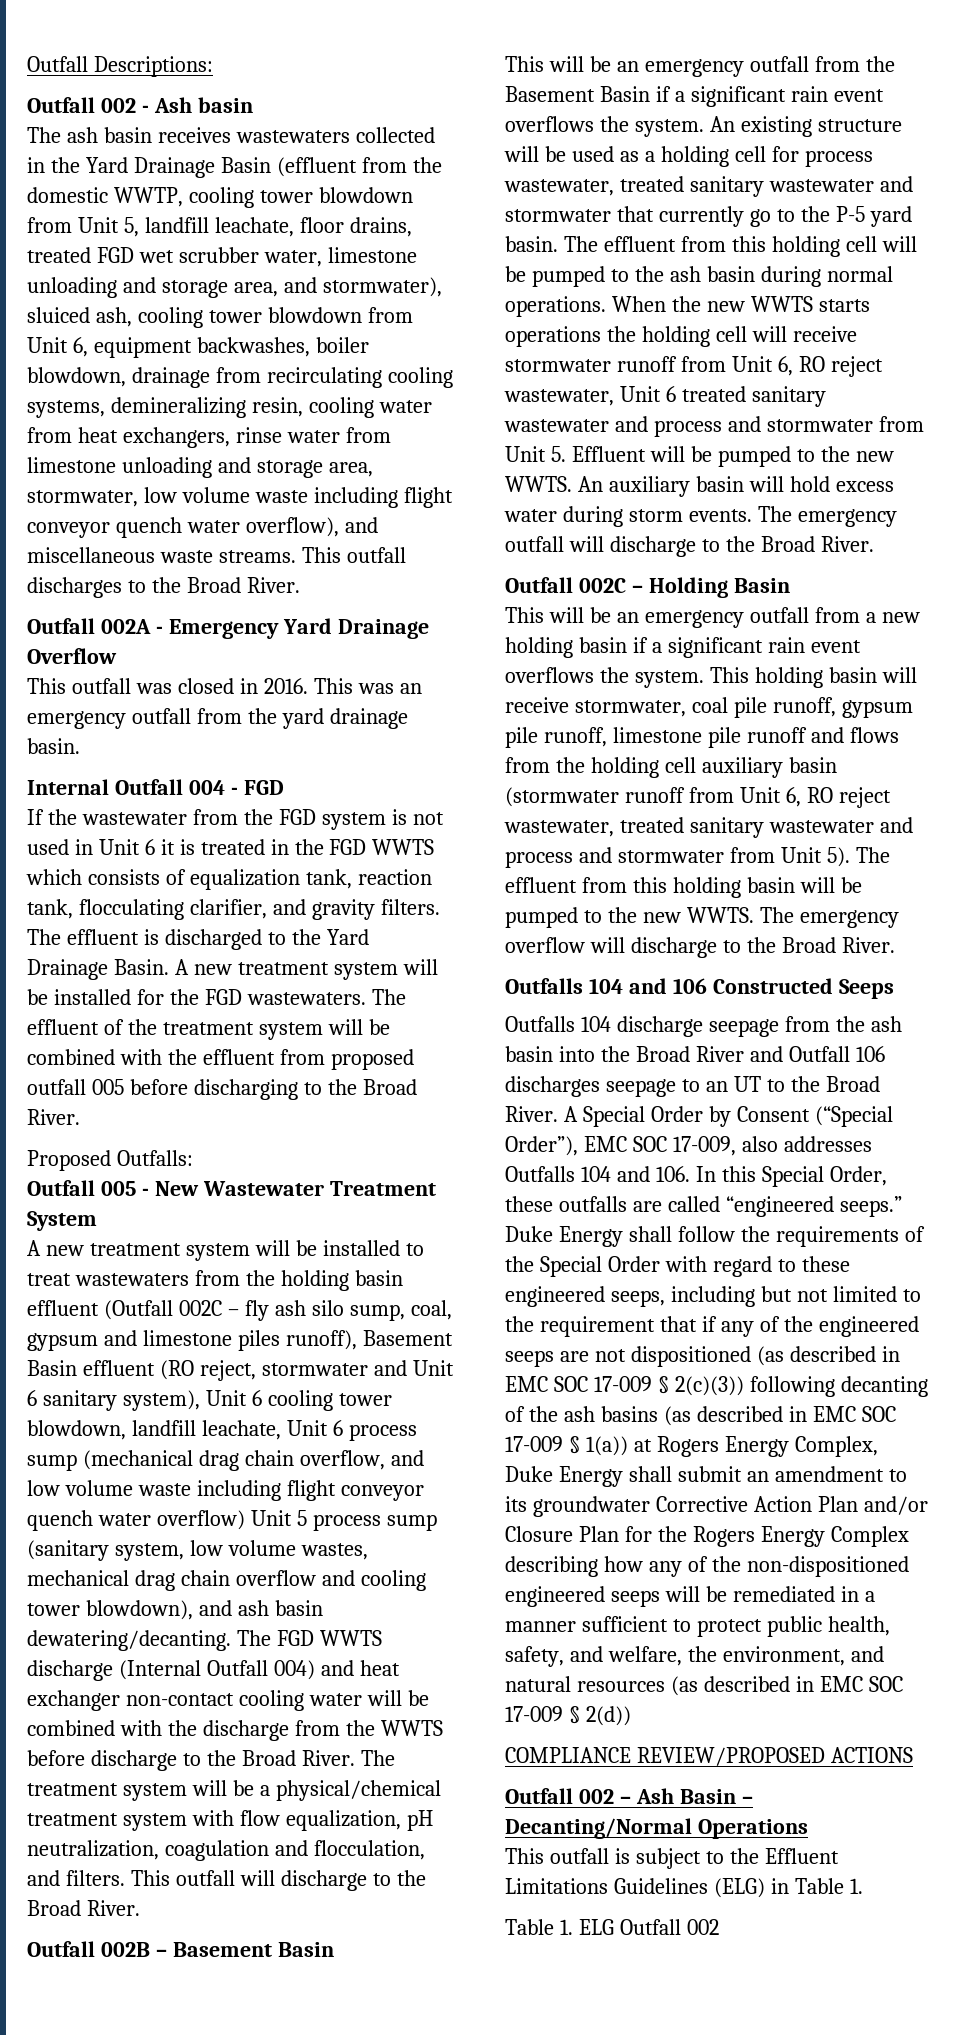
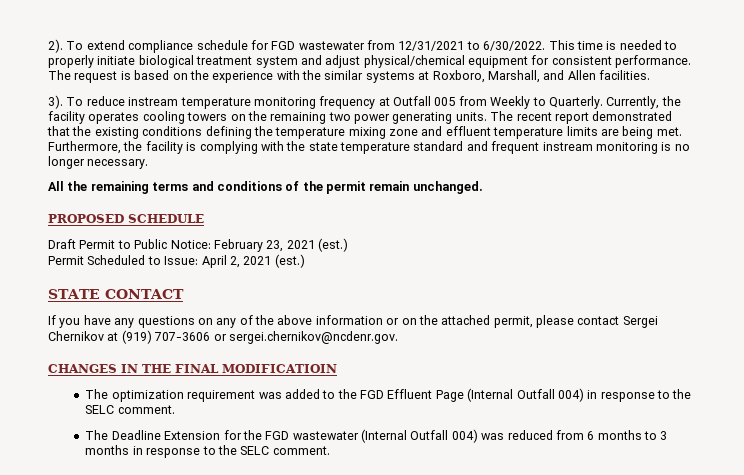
- Outfall Descriptions:
- Outfall 002 - Ash basin
- The ash basin receives wastewaters collected in the Yard Drainage Basin (effluent from the domestic WWTP, cooling tower blowdown from Unit 5, landfill leachate, floor drains, treated FGD wet scrubber water, limestone unloading and storage area, and stormwater), sluiced ash, cooling tower blowdown from Unit 6, equipment backwashes, boiler blowdown, drainage from recirculating cooling systems, demineralizing resin, cooling water from heat exchangers, rinse water from limestone unloading and storage area, stormwater, low volume waste including flight conveyor quench water overflow), and miscellaneous waste streams. This outfall discharges to the Broad River.
- Outfall 002A - Emergency Yard Drainage Overflow
- This outfall was closed in 2016. This was an emergency outfall from the yard drainage basin.
- Internal Outfall 004 - FGD
- If the wastewater from the FGD system is not used in Unit 6 it is treated in the FGD WWTS which consists of equalization tank, reaction tank, flocculating clarifier, and gravity filters. The effluent is discharged to the Yard Drainage Basin. A new treatment system will be installed for the FGD wastewaters. The effluent of the treatment system will be combined with the effluent from proposed outfall 005 before discharging to the Broad River.
- Proposed Outfalls:
- Outfall 005 - New Wastewater Treatment System
- A new treatment system will be installed to treat wastewaters from the holding basin effluent (Outfall 002C – fly ash silo sump, coal, gypsum and limestone piles runoff), Basement Basin effluent (RO reject, stormwater and Unit 6 sanitary system), Unit 6 cooling tower blowdown, landfill leachate, Unit 6 process sump (mechanical drag chain overflow, and low volume waste including flight conveyor quench water overflow) Unit 5 process sump (sanitary system, low volume wastes, mechanical drag chain overflow and cooling tower blowdown), and ash basin dewatering/decanting. The FGD WWTS discharge (Internal Outfall 004) and heat exchanger non-contact cooling water will be combined with the discharge from the WWTS before discharge to the Broad River. The treatment system will be a physical/chemical treatment system with flow equalization, pH neutralization, coagulation and flocculation, and filters. This outfall will discharge to the Broad River.
- Outfall 002B – Basement Basin
- This will be an emergency outfall from the Basement Basin if a significant rain event overflows the system. An existing structure will be used as a holding cell for process wastewater, treated sanitary wastewater and stormwater that currently go to the P-5 yard basin. The effluent from this holding cell will be pumped to the ash basin during normal operations. When the new WWTS starts operations the holding cell will receive stormwater runoff from Unit 6, RO reject wastewater, Unit 6 treated sanitary wastewater and process and stormwater from Unit 5. Effluent will be pumped to the new WWTS. An auxiliary basin will hold excess water during storm events. The emergency outfall will discharge to the Broad River.
- Outfall 002C – Holding Basin
- This will be an emergency outfall from a new holding basin if a significant rain event overflows the system. This holding basin will receive stormwater, coal pile runoff, gypsum pile runoff, limestone pile runoff and flows from the holding cell auxiliary basin (stormwater runoff from Unit 6, RO reject wastewater, treated sanitary wastewater and process and stormwater from Unit 5). The effluent from this holding basin will be pumped to the new WWTS. The emergency overflow will discharge to the Broad River.
- Outfalls 104 and 106 Constructed Seeps
- Outfalls 104 discharge seepage from the ash basin into the Broad River and Outfall 106 discharges seepage to an UT to the Broad River. A Special Order by Consent (“Special Order”), EMC SOC 17-009, also addresses Outfalls 104 and 106. In this Special Order, these outfalls are called “engineered seeps.” Duke Energy shall follow the requirements of the Special Order with regard to these engineered seeps, including but not limited to the requirement that if any of the engineered seeps are not dispositioned (as described in EMC SOC 17-009 § 2(c)(3)) following decanting of the ash basins (as described in EMC SOC 17-009 § 1(a)) at Rogers Energy Complex, Duke Energy shall submit an amendment to its groundwater Corrective Action Plan and/or Closure Plan for the Rogers Energy Complex describing how any of the non-dispositioned engineered seeps will be remediated in a manner sufficient to protect public health, safety, and welfare, the environment, and natural resources (as described in EMC SOC 17-009 § 2(d))
- COMPLIANCE REVIEW/PROPOSED ACTIONS
- Outfall 002 – Ash Basin – Decanting/Normal Operations
- This outfall is subject to the Effluent Limitations Guidelines (ELG) in Table 1.
- Table 1. ELG Outfall 002
+ 2). To extend compliance schedule for FGD wastewater from 12/31/2021 to 6/30/2022. This time is needed to properly initiate biological treatment system and adjust physical/chemical equipment for consistent performance. The request is based on the experience with the similar systems at Roxboro, Marshall, and Allen facilities.
+ 3). To reduce instream temperature monitoring frequency at Outfall 005 from Weekly to Quarterly. Currently, the facility operates cooling towers on the remaining two power generating units. The recent report demonstrated that the existing conditions defining the temperature mixing zone and effluent temperature limits are being met. Furthermore, the facility is complying with the state temperature standard and frequent instream monitoring is no longer necessary.
+ All the remaining terms and conditions of the permit remain unchanged.
+ PROPOSED SCHEDULE
+ Draft Permit to Public Notice: February 23, 2021 (est.)
+ Permit Scheduled to Issue: April 2, 2021 (est.)
+ STATE CONTACT
+ If you have any questions on any of the above information or on the attached permit, please contact Sergei Chernikov at (919) 707-3606 or sergei.chernikov@ncdenr.gov.
+ CHANGES IN THE FINAL MODIFICATIOIN
+ The optimization requirement was added to the FGD Effluent Page (Internal Outfall 004) in response to the SELC comment.
+ The Deadline Extension for the FGD wastewater (Internal Outfall 004) was reduced from 6 months to 3 months in response to the SELC comment.

